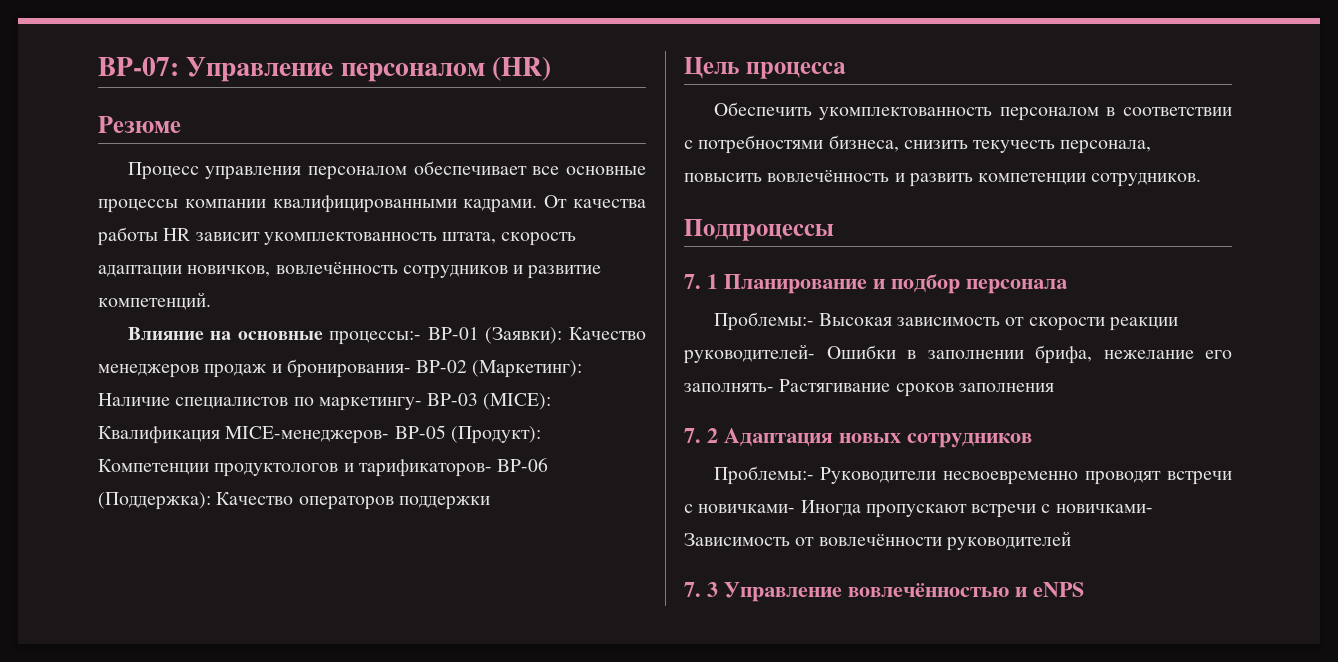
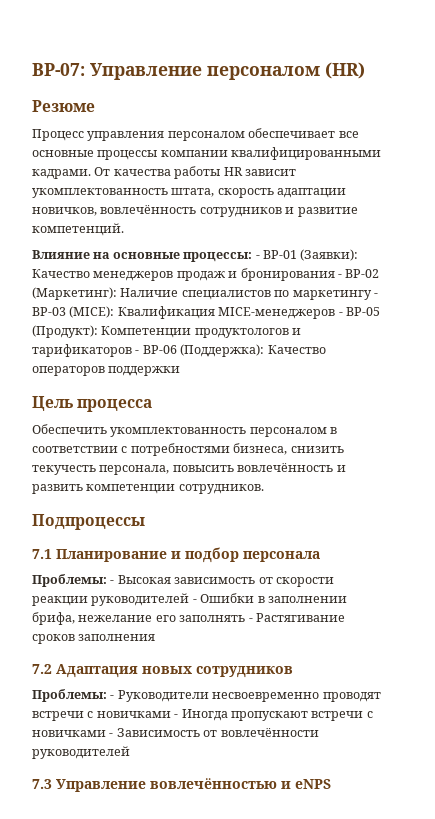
- Влияние на основные процессы:- BP-01 (Заявки): Качество менеджеров продаж и бронирования- BP-02 (Маркетинг): Наличие специалистов по маркетингу- BP-03 (MICE): Квалификация MICE-менеджеров- BP-05 (Продукт): Компетенции продуктологов и тарификаторов- BP-06 (Поддержка): Качество операторов поддержки
+ Влияние на основные процессы: - BP-01 (Заявки): Качество менеджеров продаж и бронирования - BP-02 (Маркетинг): Наличие специалистов по маркетингу - BP-03 (MICE): Квалификация MICE-менеджеров - BP-05 (Продукт): Компетенции продуктологов и тарификаторов - BP-06 (Поддержка): Качество операторов поддержки
- 7. 1 Планирование и подбор персонала
+ 7.1 Планирование и подбор персонала
- Проблемы:- Высокая зависимость от скорости реакции руководителей- Ошибки в заполнении брифа, нежелание его заполнять- Растягивание сроков заполнения
+ Проблемы: - Высокая зависимость от скорости реакции руководителей - Ошибки в заполнении брифа, нежелание его заполнять - Растягивание сроков заполнения
- 7. 2 Адаптация новых сотрудников
+ 7.2 Адаптация новых сотрудников
- Проблемы:- Руководители несвоевременно проводят встречи с новичками- Иногда пропускают встречи с новичками- Зависимость от вовлечённости руководителей
+ Проблемы: - Руководители несвоевременно проводят встречи с новичками - Иногда пропускают встречи с новичками - Зависимость от вовлечённости руководителей
- 7. 3 Управление вовлечённостью и eNPS
+ 7.3 Управление вовлечённостью и eNPS

